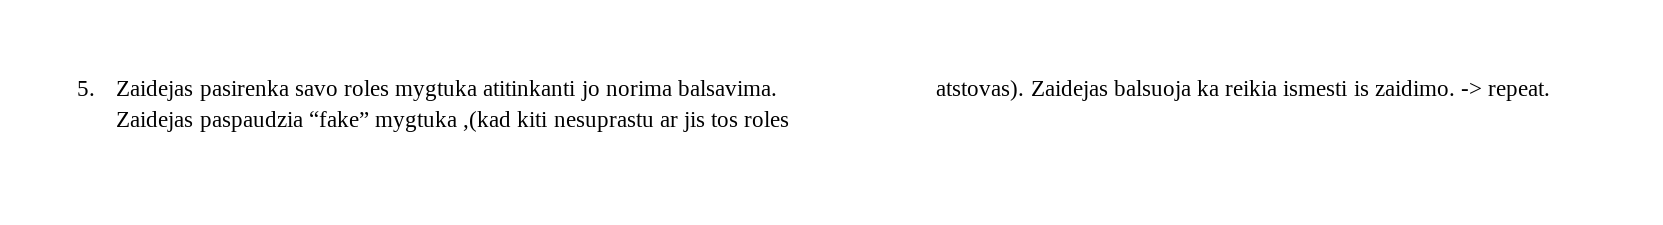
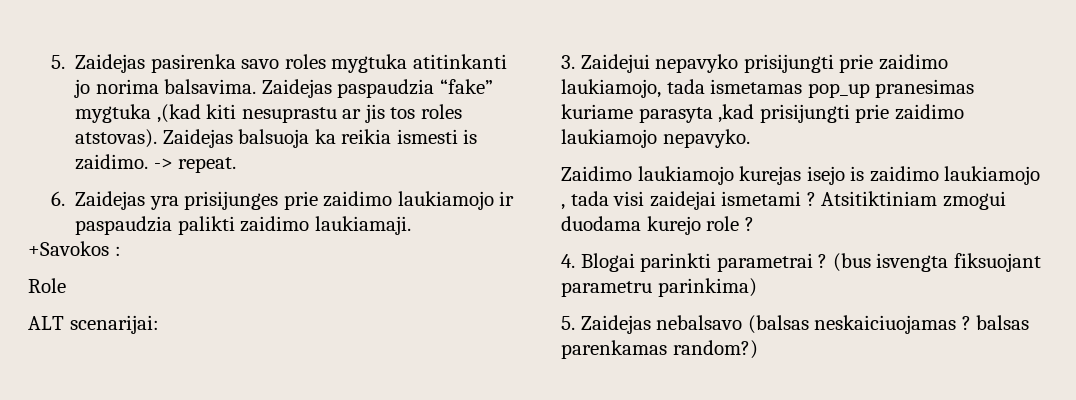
+ 6. Zaidejas yra prisijunges prie zaidimo laukiamojo ir paspaudzia palikti zaidimo laukiamaji.
+ +Savokos :
+ Role
+ ALT scenarijai:
+ 3. Zaidejui nepavyko prisijungti prie zaidimo laukiamojo, tada ismetamas pop_up pranesimas kuriame parasyta ,kad prisijungti prie zaidimo laukiamojo nepavyko.
+ Zaidimo laukiamojo kurejas isejo is zaidimo laukiamojo , tada visi zaidejai ismetami ? Atsitiktiniam zmogui duodama kurejo role ?
+ 4. Blogai parinkti parametrai ? (bus isvengta fiksuojant parametru parinkima)
+ 5. Zaidejas nebalsavo (balsas neskaiciuojamas ? balsas parenkamas random?)

